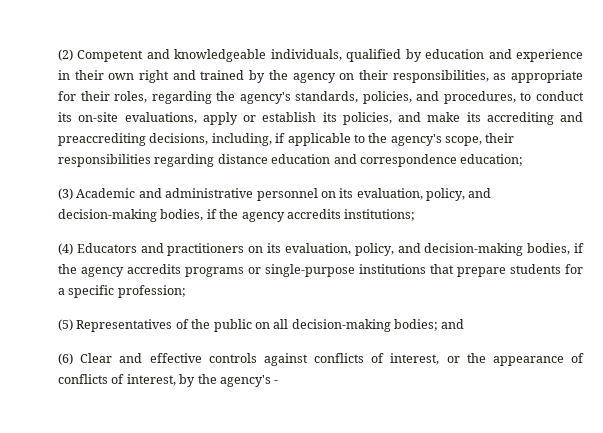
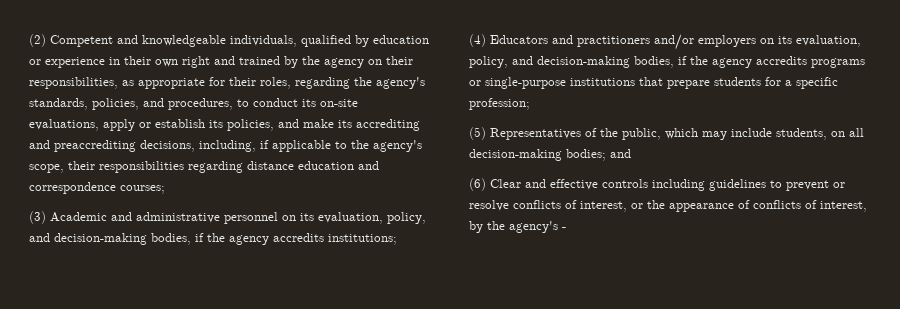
- (2) Competent and knowledgeable individuals, qualified by education and experience in their own right and trained by the agency on their responsibilities, as appropriate for their roles, regarding the agency's standards, policies, and procedures, to conduct its on-site evaluations, apply or establish its policies, and make its accrediting and preaccrediting decisions, including, if applicable to the agency's scope, their responsibilities regarding distance education and correspondence education;
+ (2) Competent and knowledgeable individuals, qualified by education or experience in their own right and trained by the agency on their responsibilities, as appropriate for their roles, regarding the agency's standards, policies, and procedures, to conduct its on-site evaluations, apply or establish its policies, and make its accrediting and preaccrediting decisions, including, if applicable to the agency's scope, their responsibilities regarding distance education and correspondence courses;
- (4) Educators and practitioners on its evaluation, policy, and decision-making bodies, if the agency accredits programs or single-purpose institutions that prepare students for a specific profession;
+ (4) Educators and practitioners and/or employers on its evaluation, policy, and decision-making bodies, if the agency accredits programs or single-purpose institutions that prepare students for a specific profession;
- (5) Representatives of the public on all decision-making bodies; and
+ (5) Representatives of the public, which may include students, on all decision-making bodies; and
- (6) Clear and effective controls against conflicts of interest, or the appearance of conflicts of interest, by the agency's -
+ (6) Clear and effective controls including guidelines to prevent or resolve conflicts of interest, or the appearance of conflicts of interest, by the agency's -

